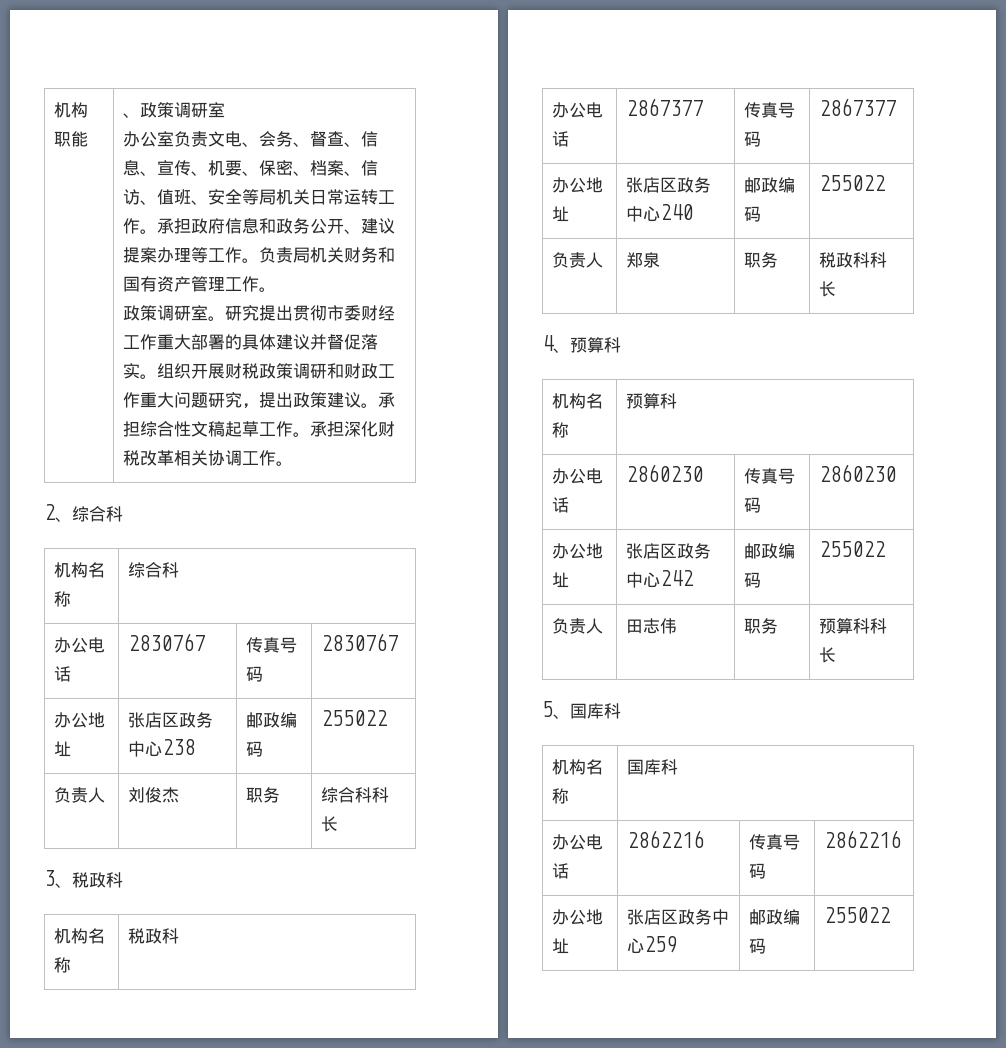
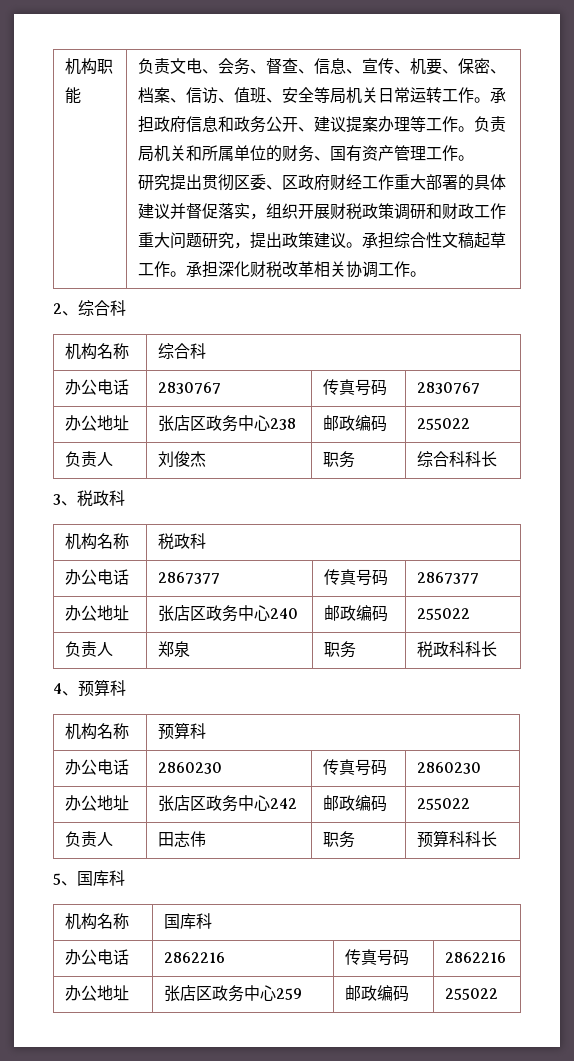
- 、政策调研室
- 办公室负责文电、会务、督查、信息、宣传、机要、保密、档案、信访、值班、安全等局机关日常运转工作。
+ 负责文电、会务、督查、信息、宣传、机要、保密、档案、信访、值班、安全等局机关日常运转工作。
- 负责局机关财务和国有资产管理工作。
+ 负责局机关和所属单位的财务、国有资产管理工作。
- 政策调研室。研究提出贯彻市委财经工作重大部署的具体建议并督促落实。组织开展财税政策调研和财政工作重大问题研究，提出政策建议。
+ 研究提出贯彻区委、区政府财经工作重大部署的具体建议并督促落实，组织开展财税政策调研和财政工作重大问题研究，提出政策建议。

